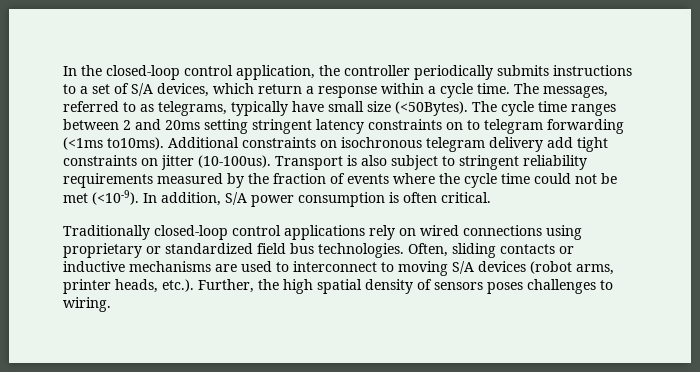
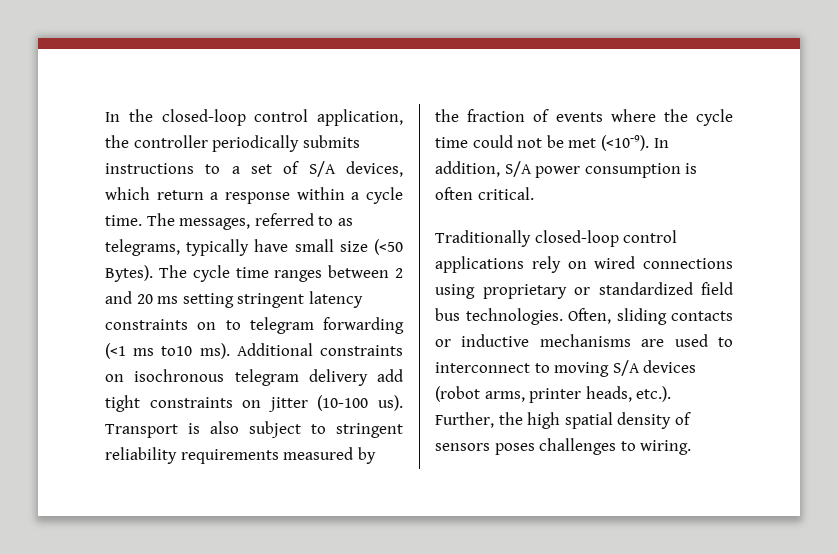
- The messages, referred to as telegrams, typically have small size (<50Bytes).
+ The messages, referred to as telegrams, typically have small size (<50 Bytes).
- The cycle time ranges between 2 and 20ms setting stringent latency constraints on to telegram forwarding (<1ms to10ms).
+ The cycle time ranges between 2 and 20 ms setting stringent latency constraints on to telegram forwarding (<1 ms to10 ms).
- Additional constraints on isochronous telegram delivery add tight constraints on jitter (10-100us).
+ Additional constraints on isochronous telegram delivery add tight constraints on jitter (10-100 us).

